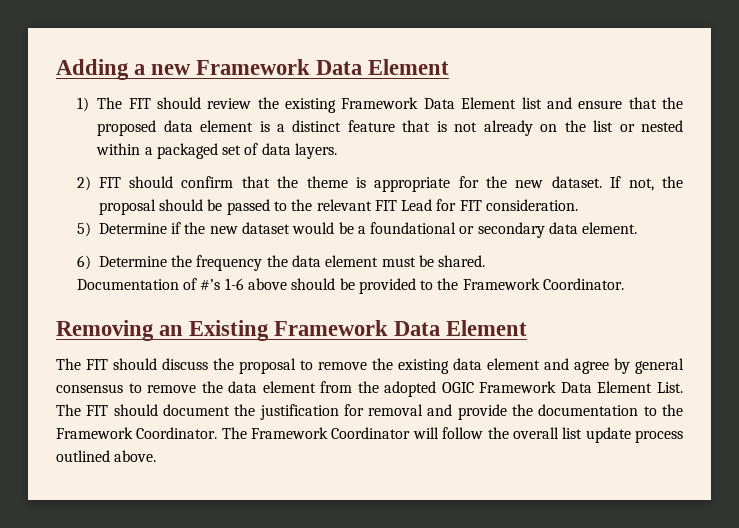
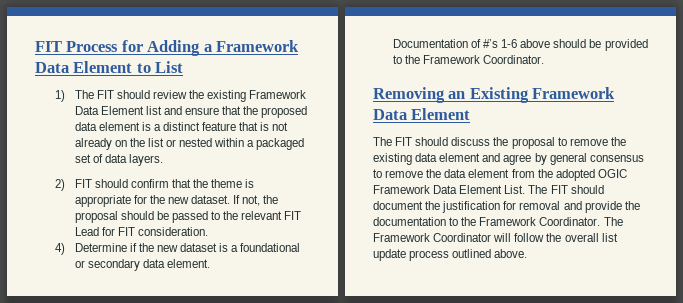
- Adding a new Framework Data Element
+ FIT Process for Adding a Framework Data Element to List
- 5) Determine if the new dataset would be a foundational or secondary data element.
+ 4) Determine if the new dataset is a foundational or secondary data element.
- 6) Determine the frequency the data element must be shared.

